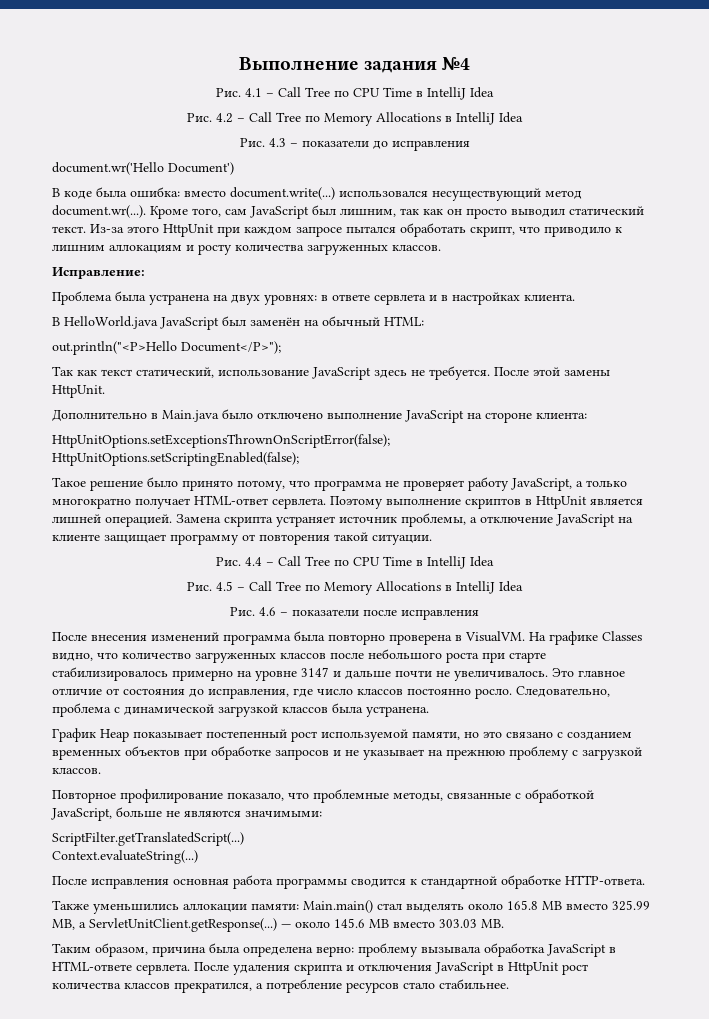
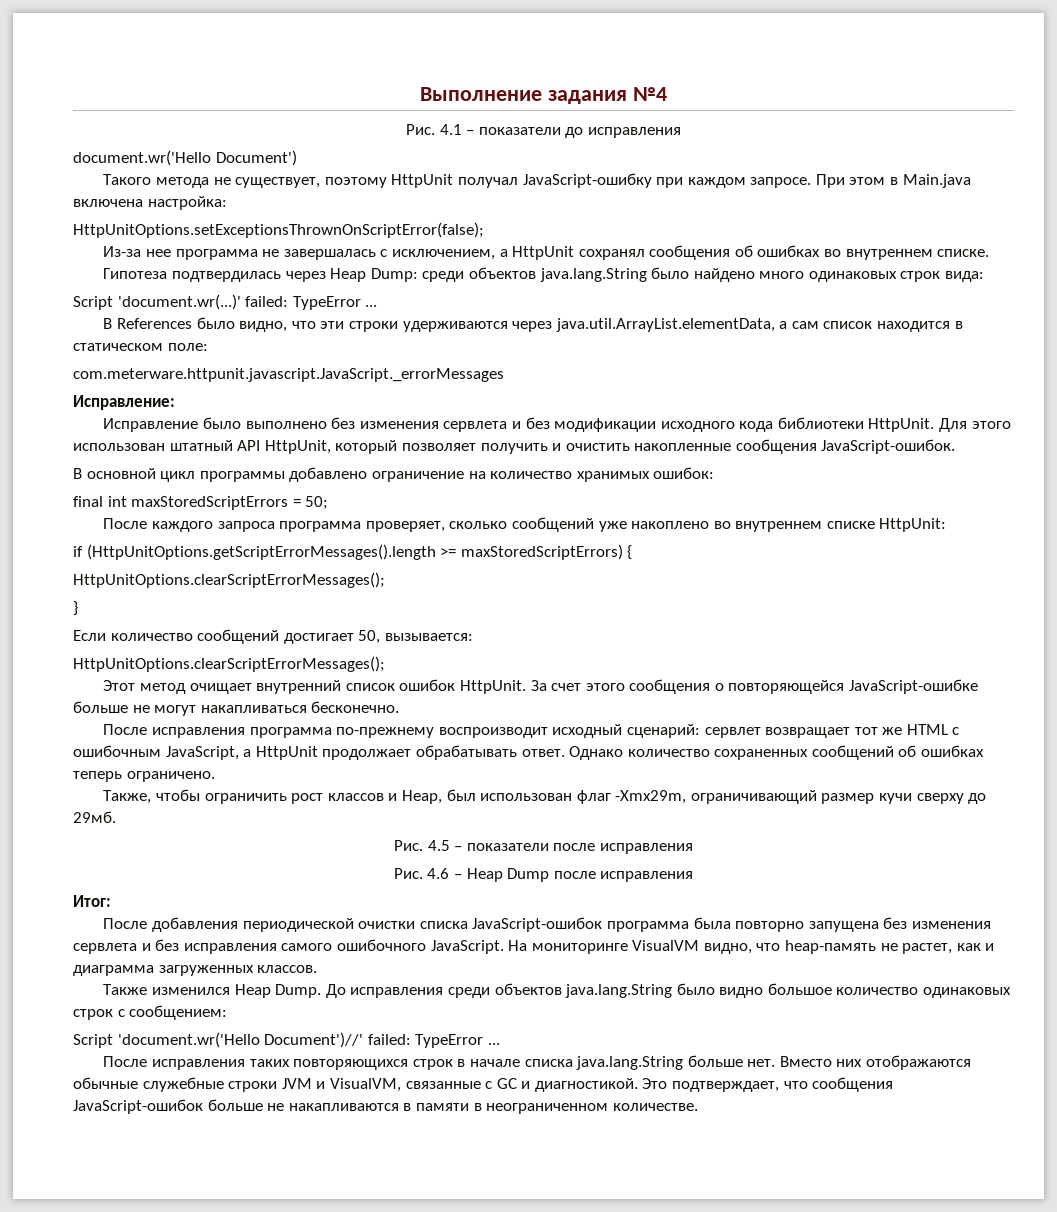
- Рис. 4.1 – Call Tree по CPU Time в IntelliJ Idea
- Рис. 4.2 – Call Tree по Memory Allocations в IntelliJ Idea
- Рис. 4.3 – показатели до исправления
+ Рис. 4.1 – показатели до исправления
- В коде была ошибка: вместо document.write(...) использовался несуществующий метод document.wr(...). Кроме того, сам JavaScript был лишним, так как он просто выводил статический текст. Из-за этого HttpUnit при каждом запросе пытался обработать скрипт, что приводило к лишним аллокациям и росту количества загруженных классов.
+ Такого метода не существует, поэтому HttpUnit получал JavaScript-ошибку при каждом запросе. При этом в Main.java включена настройка:
+ HttpUnitOptions.setExceptionsThrownOnScriptError(false);
+ Из-за нее программа не завершалась с исключением, а HttpUnit сохранял сообщения об ошибках во внутреннем списке.
+ Гипотеза подтвердилась через Heap Dump: среди объектов java.lang.String было найдено много одинаковых строк вида:
+ Script 'document.wr(...)' failed: TypeError ...
+ В References было видно, что эти строки удерживаются через java.util.ArrayList.elementData, а сам список находится в статическом поле:
+ com.meterware.httpunit.javascript.JavaScript._errorMessages
  Исправление:
- Проблема была устранена на двух уровнях: в ответе сервлета и в настройках клиента.
- В HelloWorld.java JavaScript был заменён на обычный HTML:
- out.println("<P>Hello Document</P>");
- Так как текст статический, использование JavaScript здесь не требуется. После этой замены HttpUnit.
- Дополнительно в Main.java было отключено выполнение JavaScript на стороне клиента:
- HttpUnitOptions.setExceptionsThrownOnScriptError(false);
- HttpUnitOptions.setScriptingEnabled(false);
- Такое решение было принято потому, что программа не проверяет работу JavaScript, а только многократно получает HTML-ответ сервлета. Поэтому выполнение скриптов в HttpUnit является лишней операцией. Замена скрипта устраняет источник проблемы, а отключение JavaScript на клиенте защищает программу от повторения такой ситуации.
- Рис. 4.4 – Call Tree по CPU Time в IntelliJ Idea
- Рис. 4.5 – Call Tree по Memory Allocations в IntelliJ Idea
- Рис. 4.6 – показатели после исправления
- После внесения изменений программа была повторно проверена в VisualVM. На графике Classes видно, что количество загруженных классов после небольшого роста при старте стабилизировалось примерно на уровне 3147 и дальше почти не увеличивалось. Это главное отличие от состояния до исправления, где число классов постоянно росло. Следовательно, проблема с динамической загрузкой классов была устранена.
- График Heap показывает постепенный рост используемой памяти, но это связано с созданием временных объектов при обработке запросов и не указывает на прежнюю проблему с загрузкой классов.
- Повторное профилирование показало, что проблемные методы, связанные с обработкой JavaScript, больше не являются значимыми:
- ScriptFilter.getTranslatedScript(...)
- Context.evaluateString(...)
- После исправления основная работа программы сводится к стандартной обработке HTTP-ответа.
- Также уменьшились аллокации памяти: Main.main() стал выделять около 165.8 MB вместо 325.99 MB, а ServletUnitClient.getResponse(...) — около 145.6 MB вместо 303.03 MB.
- Таким образом, причина была определена верно: проблему вызывала обработка JavaScript в HTML-ответе сервлета. После удаления скрипта и отключения JavaScript в HttpUnit рост количества классов прекратился, а потребление ресурсов стало стабильнее.
+ Исправление было выполнено без изменения сервлета и без модификации исходного кода библиотеки HttpUnit. Для этого использован штатный API HttpUnit, который позволяет получить и очистить накопленные сообщения JavaScript-ошибок.
+ В основной цикл программы добавлено ограничение на количество хранимых ошибок:
+ final int maxStoredScriptErrors = 50;
+ После каждого запроса программа проверяет, сколько сообщений уже накоплено во внутреннем списке HttpUnit:
+ if (HttpUnitOptions.getScriptErrorMessages().length >= maxStoredScriptErrors) {
+ HttpUnitOptions.clearScriptErrorMessages();
+ }
+ Если количество сообщений достигает 50, вызывается:
+ HttpUnitOptions.clearScriptErrorMessages();
+ Этот метод очищает внутренний список ошибок HttpUnit. За счет этого сообщения о повторяющейся JavaScript-ошибке больше не могут накапливаться бесконечно.
+ После исправления программа по-прежнему воспроизводит исходный сценарий: сервлет возвращает тот же HTML с ошибочным JavaScript, а HttpUnit продолжает обрабатывать ответ. Однако количество сохраненных сообщений об ошибках теперь ограничено.
+ Также, чтобы ограничить рост классов и Heap, был использован флаг -Xmx29m, ограничивающий размер кучи сверху до 29мб.
+ Рис. 4.5 – показатели после исправления
+ Рис. 4.6 – Heap Dump после исправления
+ Итог:
+ После добавления периодической очистки списка JavaScript-ошибок программа была повторно запущена без изменения сервлета и без исправления самого ошибочного JavaScript. На мониторинге VisualVM видно, что heap-память не растет, как и диаграмма загруженных классов.
+ Также изменился Heap Dump. До исправления среди объектов java.lang.String было видно большое количество одинаковых строк с сообщением:
+ Script 'document.wr('Hello Document')//' failed: TypeError ...
+ После исправления таких повторяющихся строк в начале списка java.lang.String больше нет. Вместо них отображаются обычные служебные строки JVM и VisualVM, связанные с GC и диагностикой. Это подтверждает, что сообщения JavaScript-ошибок больше не накапливаются в памяти в неограниченном количестве.

